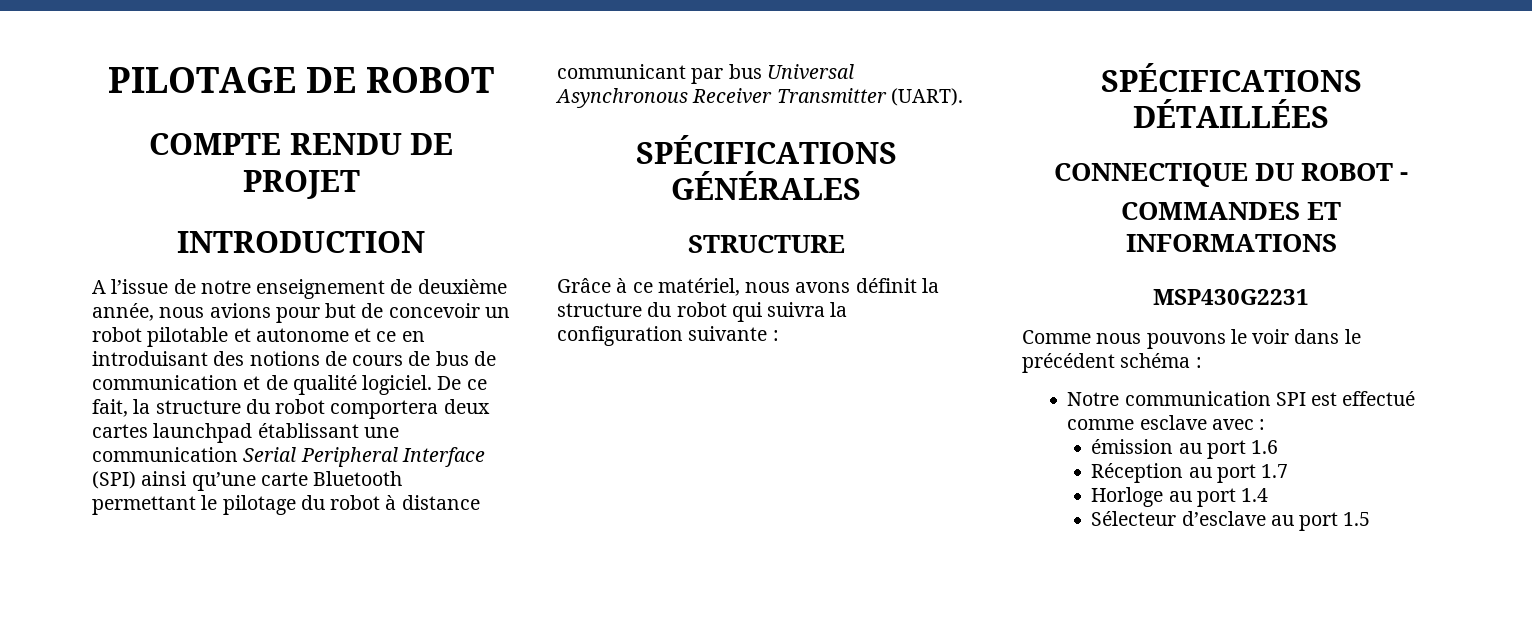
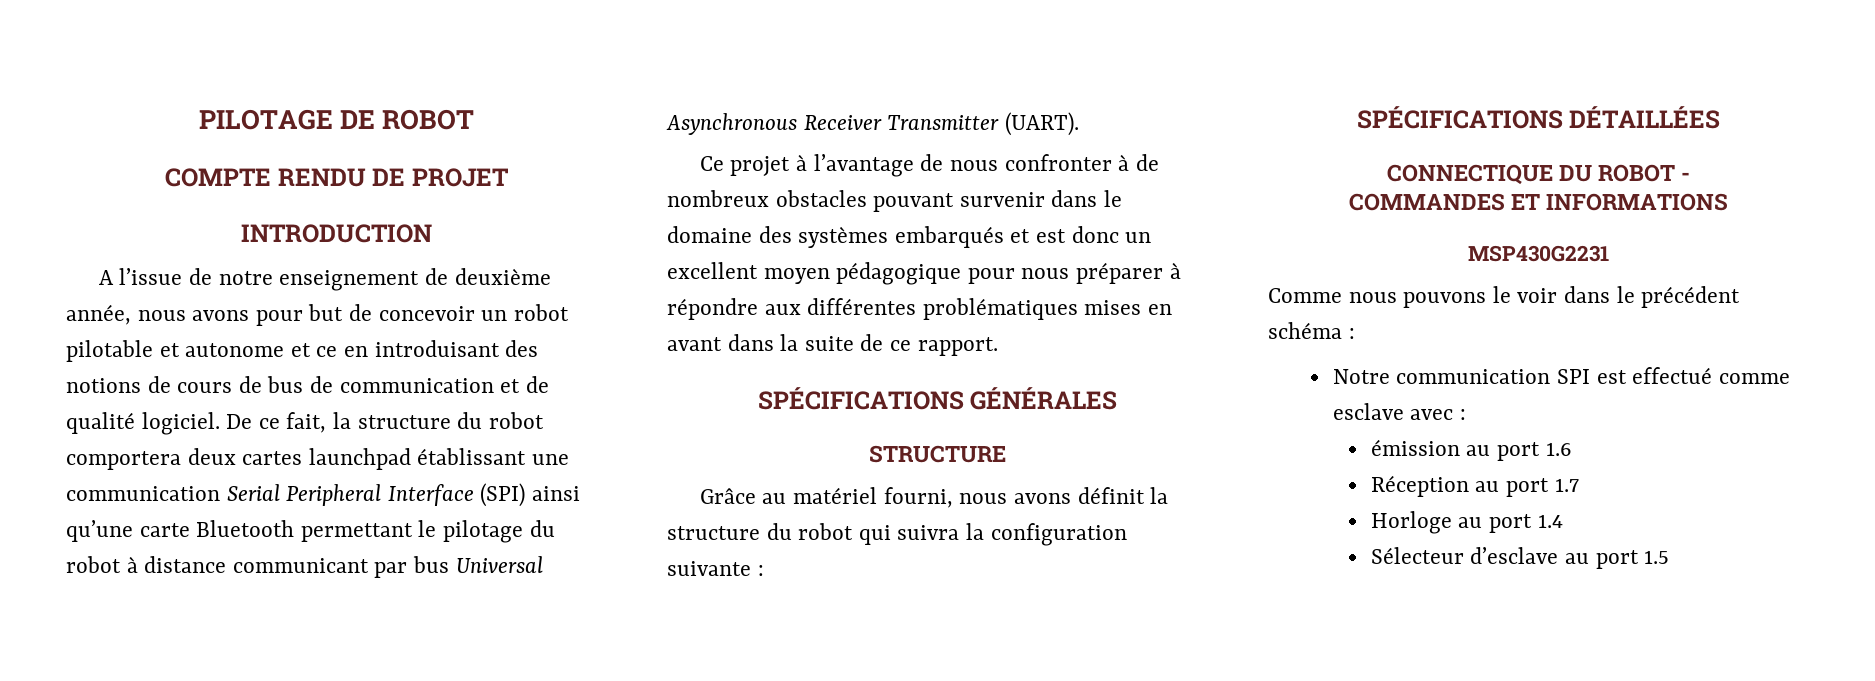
- A l’issue de notre enseignement de deuxième année, nous avions pour but de concevoir un robot pilotable et autonome et ce en introduisant des notions de cours de bus de communication et de qualité logiciel.
+ A l’issue de notre enseignement de deuxième année, nous avons pour but de concevoir un robot pilotable et autonome et ce en introduisant des notions de cours de bus de communication et de qualité logiciel.
+ Ce projet à l’avantage de nous confronter à de nombreux obstacles pouvant survenir dans le domaine des systèmes embarqués et est donc un excellent moyen pédagogique pour nous préparer à répondre aux différentes problématiques mises en avant dans la suite de ce rapport.
- Grâce à ce matériel, nous avons définit la structure du robot qui suivra la configuration suivante :
+ Grâce au matériel fourni, nous avons définit la structure du robot qui suivra la configuration suivante :

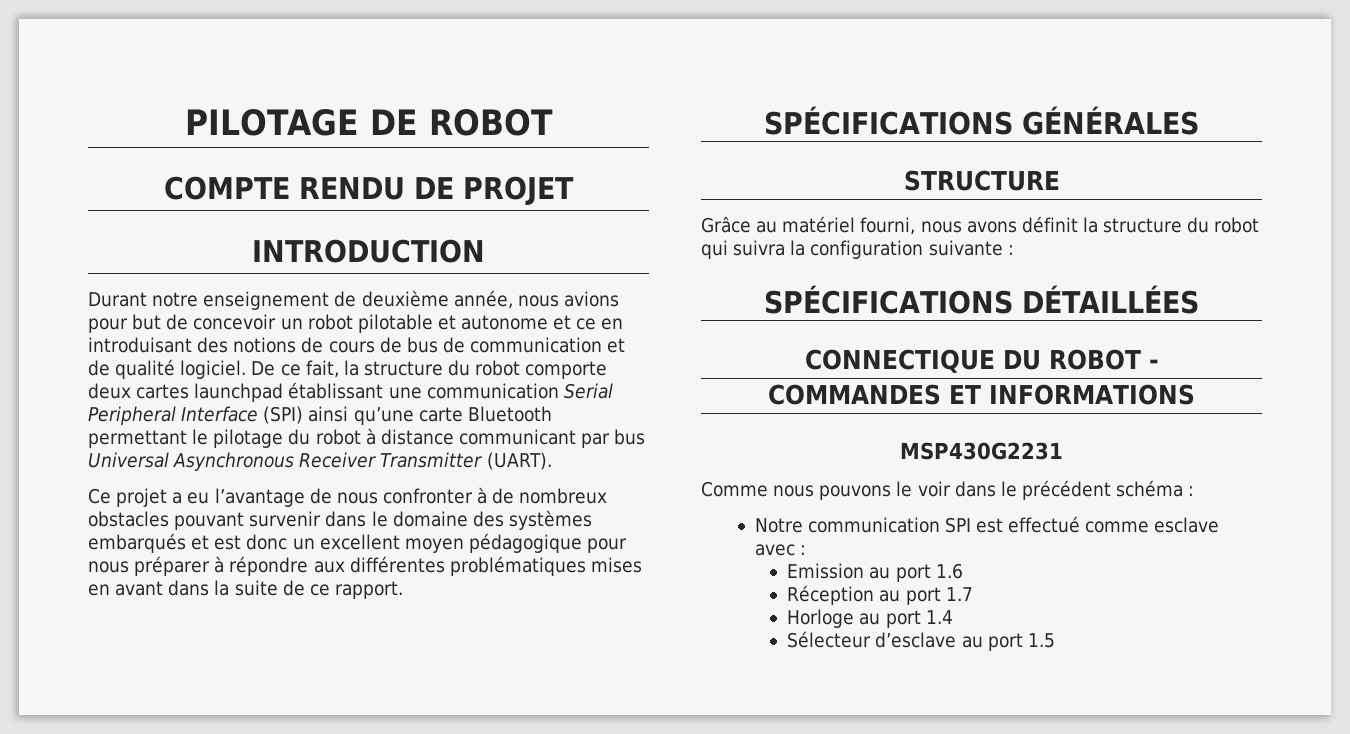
- A l’issue de notre enseignement de deuxième année, nous avons pour but de concevoir un robot pilotable et autonome et ce en introduisant des notions de cours de bus de communication et de qualité logiciel.
+ Durant notre enseignement de deuxième année, nous avions pour but de concevoir un robot pilotable et autonome et ce en introduisant des notions de cours de bus de communication et de qualité logiciel.
- De ce fait, la structure du robot comportera deux cartes launchpad établissant une communication Serial Peripheral Interface (SPI) ainsi qu’une carte Bluetooth permettant le pilotage du robot à distance communicant par bus Universal Asynchronous Receiver Transmitter (UART).
+ De ce fait, la structure du robot comporte deux cartes launchpad établissant une communication Serial Peripheral Interface (SPI) ainsi qu’une carte Bluetooth permettant le pilotage du robot à distance communicant par bus Universal Asynchronous Receiver Transmitter (UART).
- Ce projet à l’avantage de nous confronter à de nombreux obstacles pouvant survenir dans le domaine des systèmes embarqués et est donc un excellent moyen pédagogique pour nous préparer à répondre aux différentes problématiques mises en avant dans la suite de ce rapport.
+ Ce projet a eu l’avantage de nous confronter à de nombreux obstacles pouvant survenir dans le domaine des systèmes embarqués et est donc un excellent moyen pédagogique pour nous préparer à répondre aux différentes problématiques mises en avant dans la suite de ce rapport.
- émission au port 1.6
+ Emission au port 1.6

